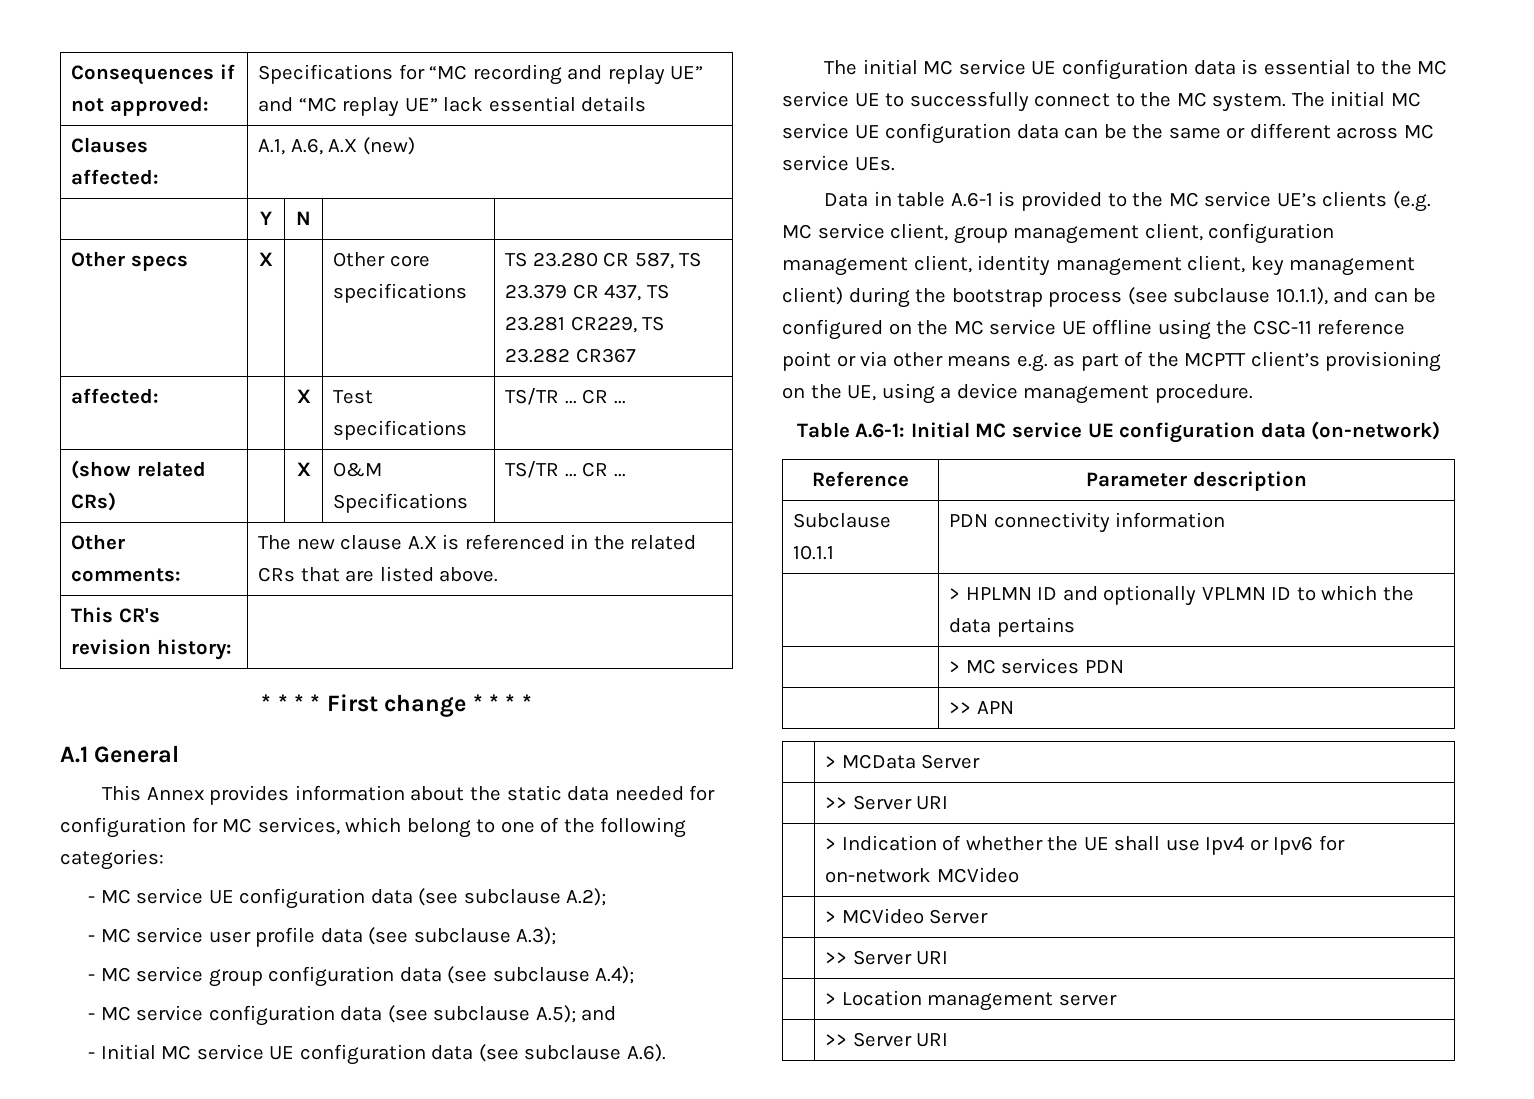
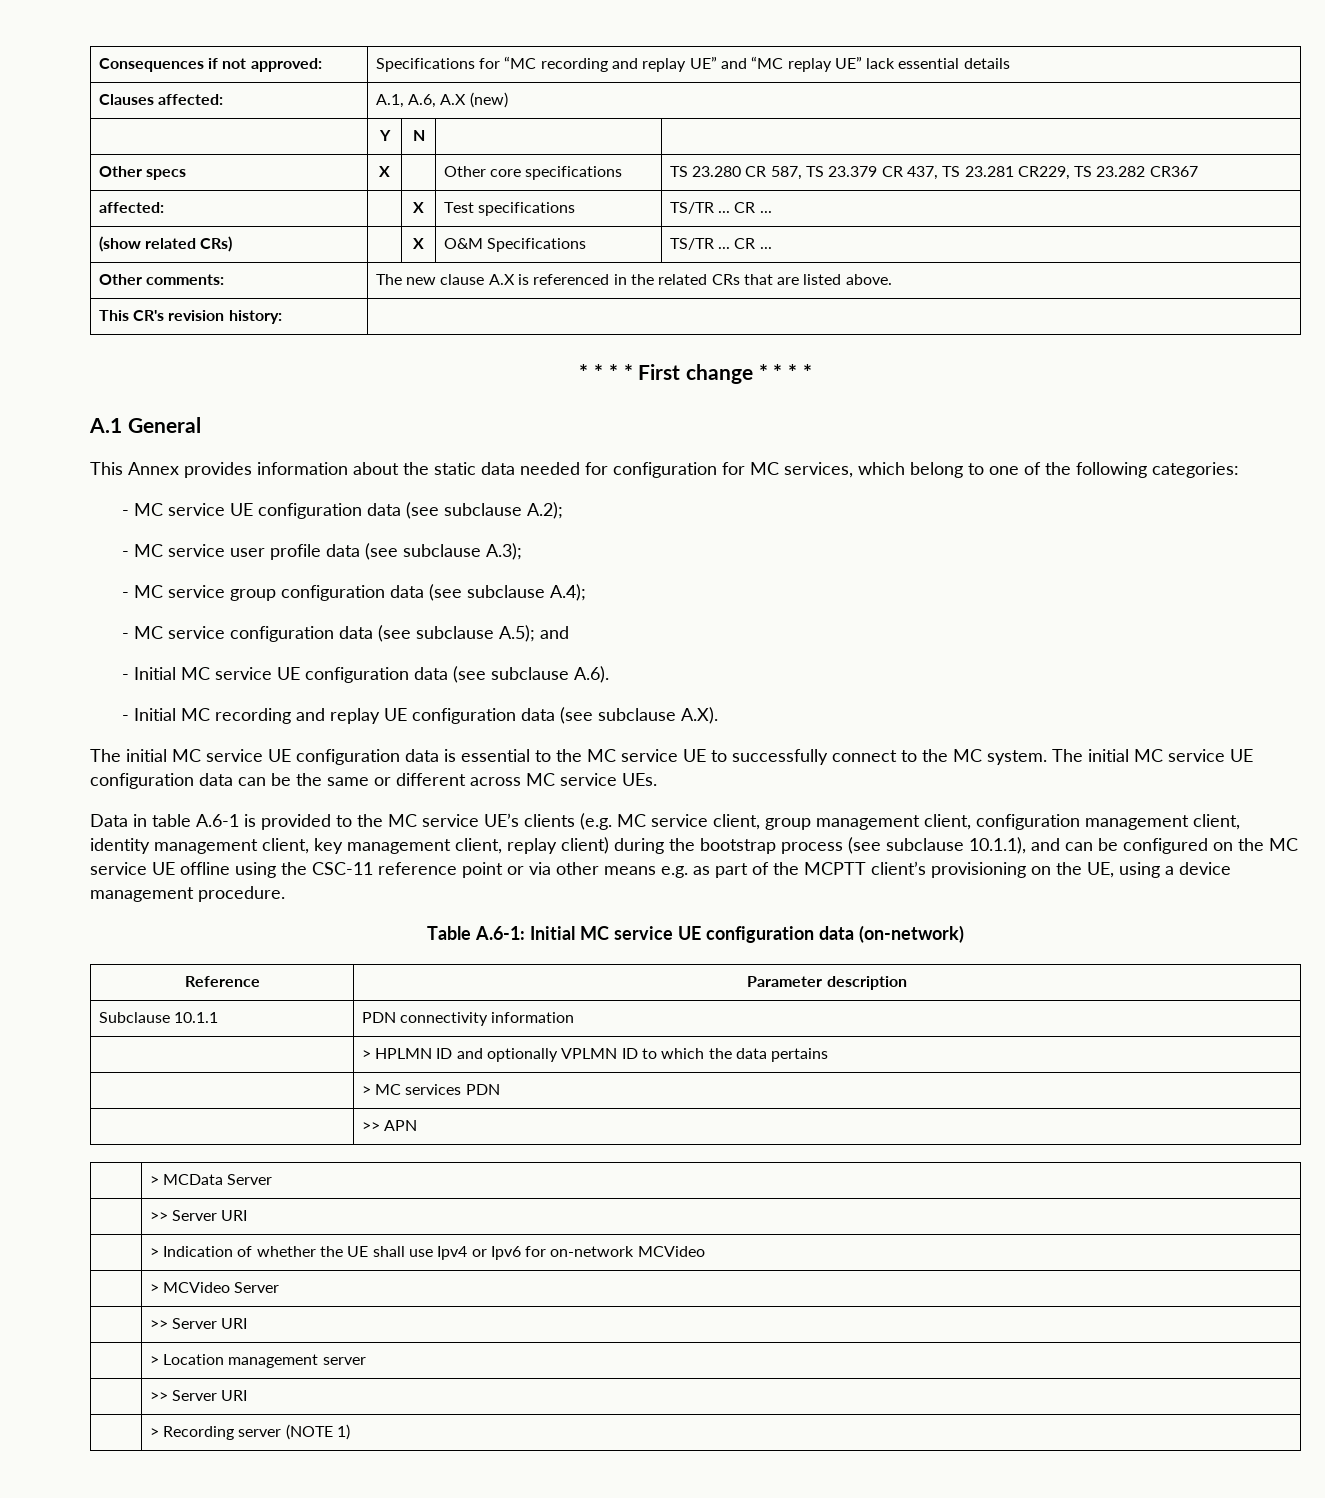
+ - Initial MC recording and replay UE configuration data (see subclause A.X).
- Data in table A.6-1 is provided to the MC service UE’s clients (e.g. MC service client, group management client, configuration management client, identity management client, key management client) during the bootstrap process (see subclause 10.1.1), and can be configured on the MC service UE offline using the CSC-11 reference point or via other means e.g. as part of the MCPTT client’s provisioning on the UE, using a device management procedure.
+ Data in table A.6-1 is provided to the MC service UE’s clients (e.g. MC service client, group management client, configuration management client, identity management client, key management client, replay client) during the bootstrap process (see subclause 10.1.1), and can be configured on the MC service UE offline using the CSC-11 reference point or via other means e.g. as part of the MCPTT client’s provisioning on the UE, using a device management procedure.
+ | > Recording server (NOTE 1)

